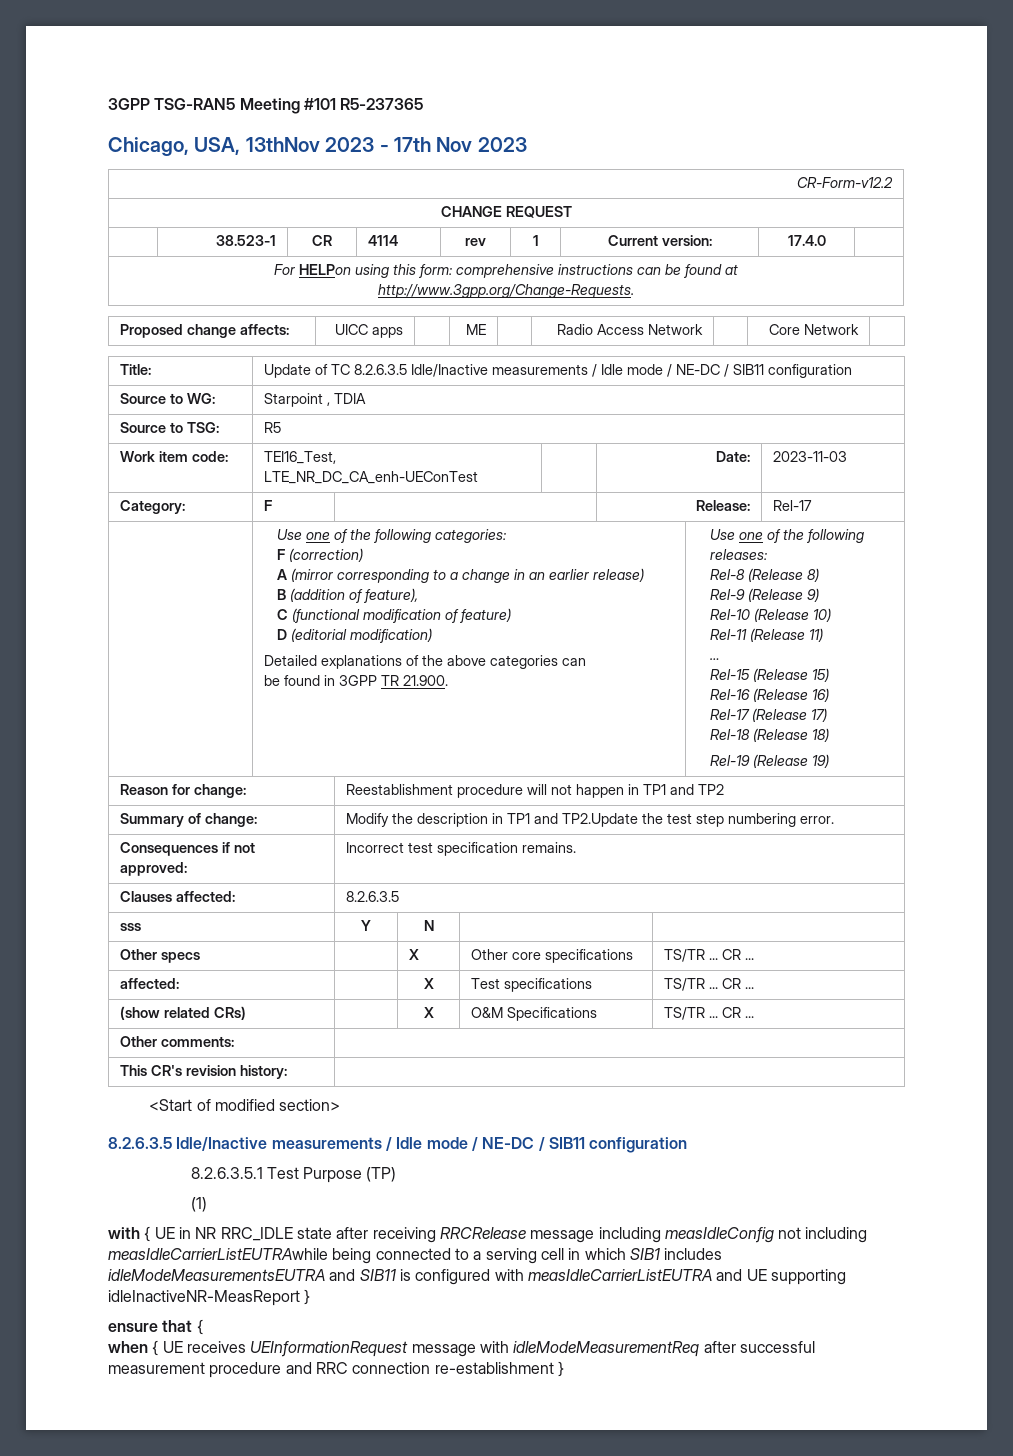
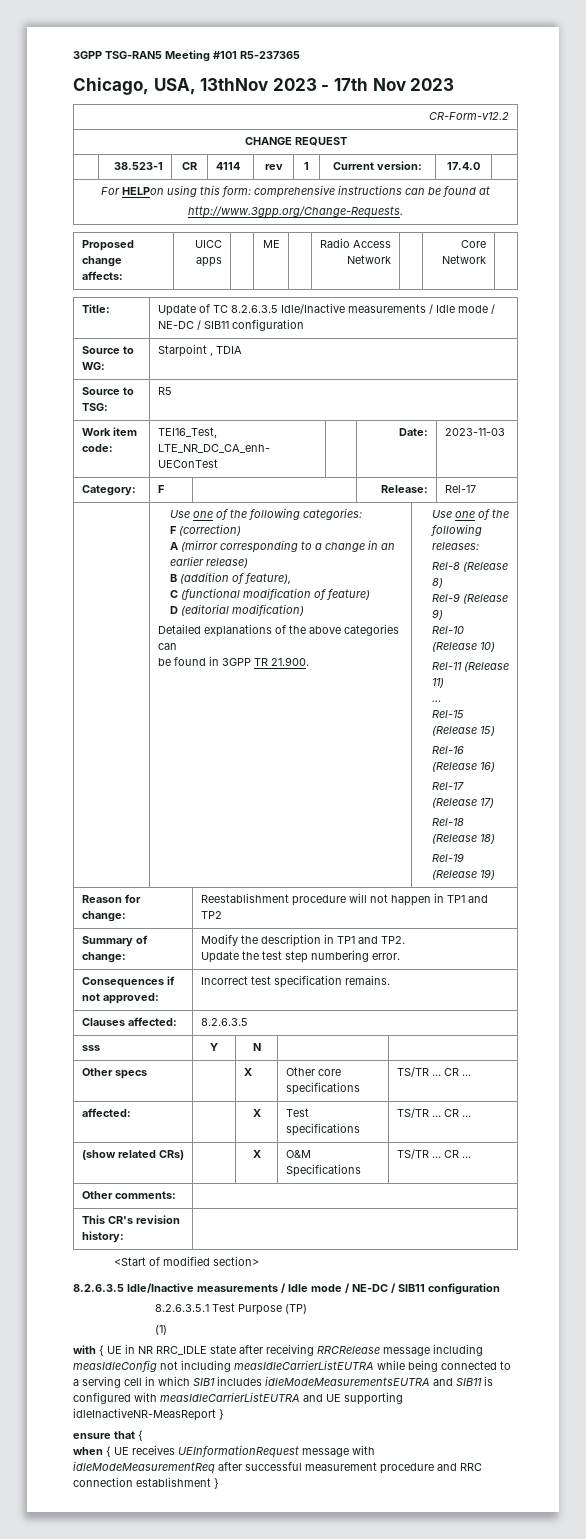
- Summary of change: | Modify the description in TP1 and TP2.Update the test step numbering error.
+ Summary of change: | Modify the description in TP1 and TP2.
+ Update the test step numbering error.
- with { UE in NR RRC_IDLE state after receiving RRCRelease message including measIdleConfig not including measIdleCarrierListEUTRAwhile being connected to a serving cell in which SIB1 includes idleModeMeasurementsEUTRA and SIB11 is configured with measIdleCarrierListEUTRA and UE supporting idleInactiveNR-MeasReport }
+ with { UE in NR RRC_IDLE state after receiving RRCRelease message including measIdleConfig not including measIdleCarrierListEUTRA while being connected to a serving cell in which SIB1 includes idleModeMeasurementsEUTRA and SIB11 is configured with measIdleCarrierListEUTRA and UE supporting idleInactiveNR-MeasReport }
- when { UE receives UEInformationRequest message with idleModeMeasurementReq after successful measurement procedure and RRC connection re-establishment }
+ when { UE receives UEInformationRequest message with idleModeMeasurementReq after successful measurement procedure and RRC connection establishment }

